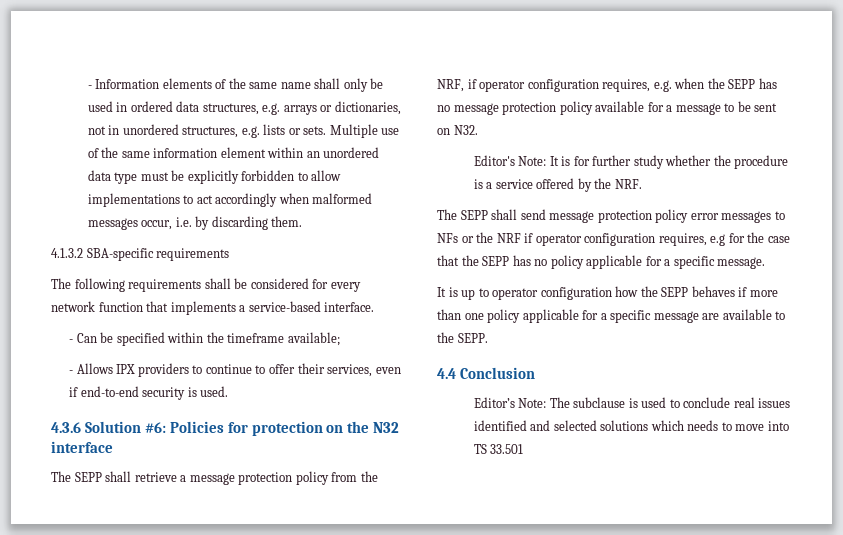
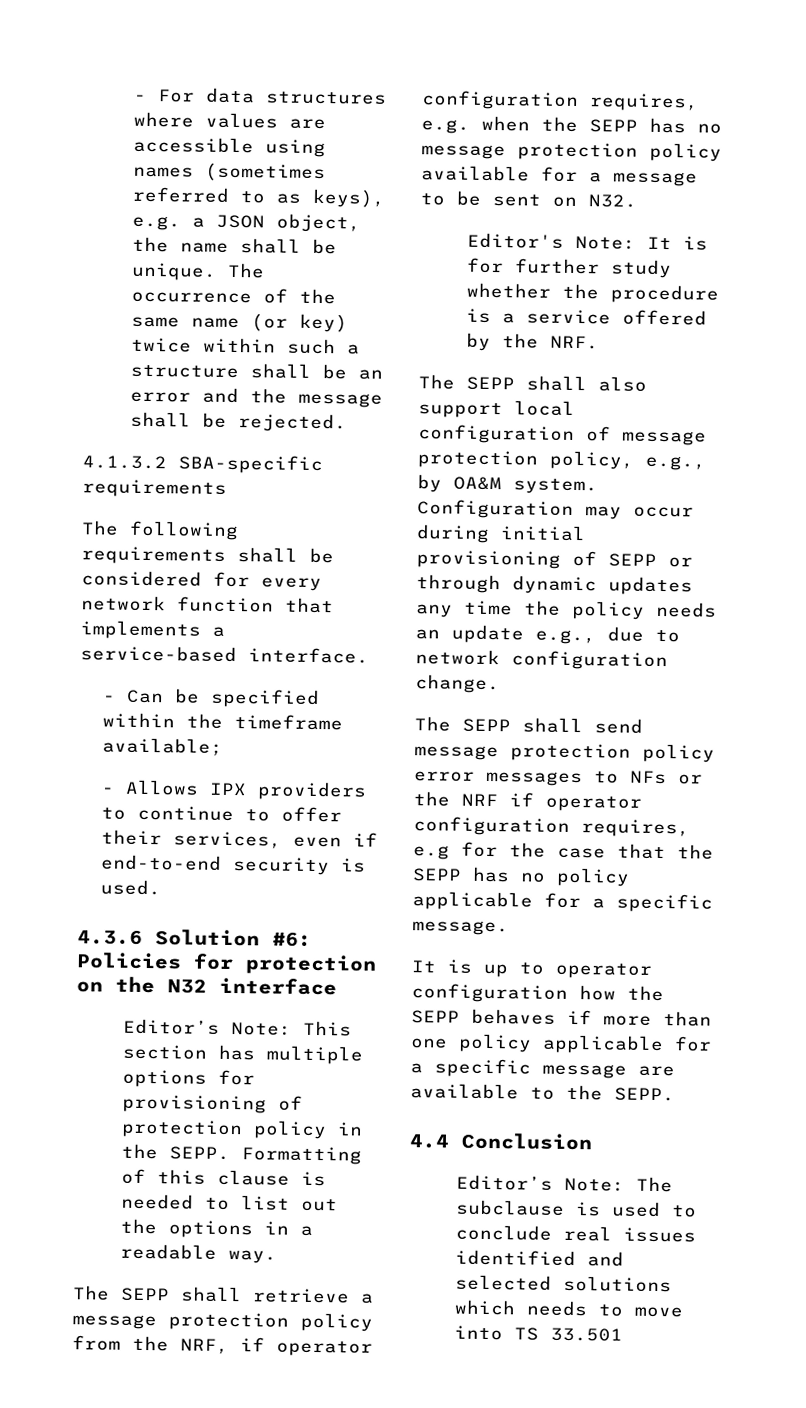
- - Information elements of the same name shall only be used in ordered data structures, e.g. arrays or dictionaries, not in unordered structures, e.g. lists or sets. Multiple use of the same information element within an unordered data type must be explicitly forbidden to allow implementations to act accordingly when malformed messages occur, i.e. by discarding them.
+ - For data structures where values are accessible using names (sometimes referred to as keys), e.g. a JSON object, the name shall be unique. The occurrence of the same name (or key) twice within such a structure shall be an error and the message shall be rejected.
+ Editor’s Note: This section has multiple options for provisioning of protection policy in the SEPP. Formatting of this clause is needed to list out the options in a readable way.
+ The SEPP shall also support local configuration of message protection policy, e.g., by OA&M system. Configuration may occur during initial provisioning of SEPP or through dynamic updates any time the policy needs an update e.g., due to network configuration change.

